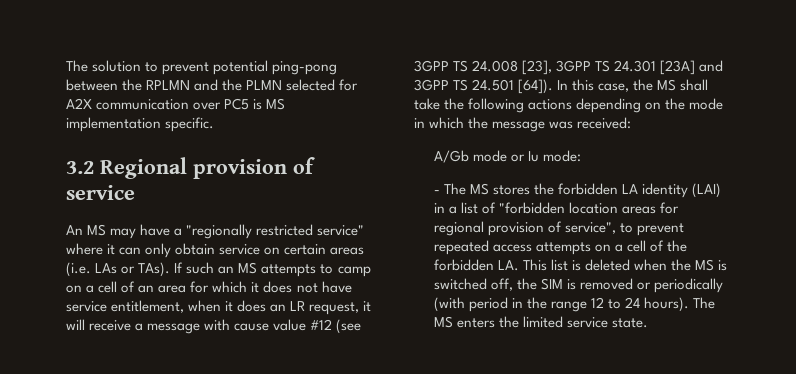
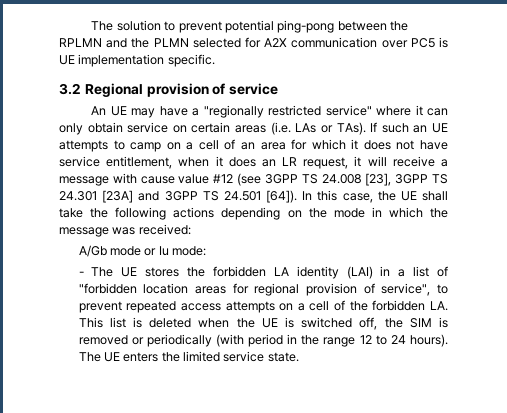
- The solution to prevent potential ping-pong between the RPLMN and the PLMN selected for A2X communication over PC5 is MS implementation specific.
+ The solution to prevent potential ping-pong between the RPLMN and the PLMN selected for A2X communication over PC5 is UE implementation specific.
- An MS may have a "regionally restricted service" where it can only obtain service on certain areas (i.e. LAs or TAs).
+ An UE may have a "regionally restricted service" where it can only obtain service on certain areas (i.e. LAs or TAs).
- If such an MS attempts to camp on a cell of an area for which it does not have service entitlement, when it does an LR request, it will receive a message with cause value #12 (see 3GPP TS 24.008 [23], 3GPP TS 24.301 [23A] and 3GPP TS 24.501 [64]).
+ If such an UE attempts to camp on a cell of an area for which it does not have service entitlement, when it does an LR request, it will receive a message with cause value #12 (see 3GPP TS 24.008 [23], 3GPP TS 24.301 [23A] and 3GPP TS 24.501 [64]).
- In this case, the MS shall take the following actions depending on the mode in which the message was received:
+ In this case, the UE shall take the following actions depending on the mode in which the message was received:
- - The MS stores the forbidden LA identity (LAI) in a list of "forbidden location areas for regional provision of service", to prevent repeated access attempts on a cell of the forbidden LA. This list is deleted when the MS is switched off, the SIM is removed or periodically (with period in the range 12 to 24 hours).
+ - The UE stores the forbidden LA identity (LAI) in a list of "forbidden location areas for regional provision of service", to prevent repeated access attempts on a cell of the forbidden LA. This list is deleted when the UE is switched off, the SIM is removed or periodically (with period in the range 12 to 24 hours).
- The MS enters the limited service state.
+ The UE enters the limited service state.

